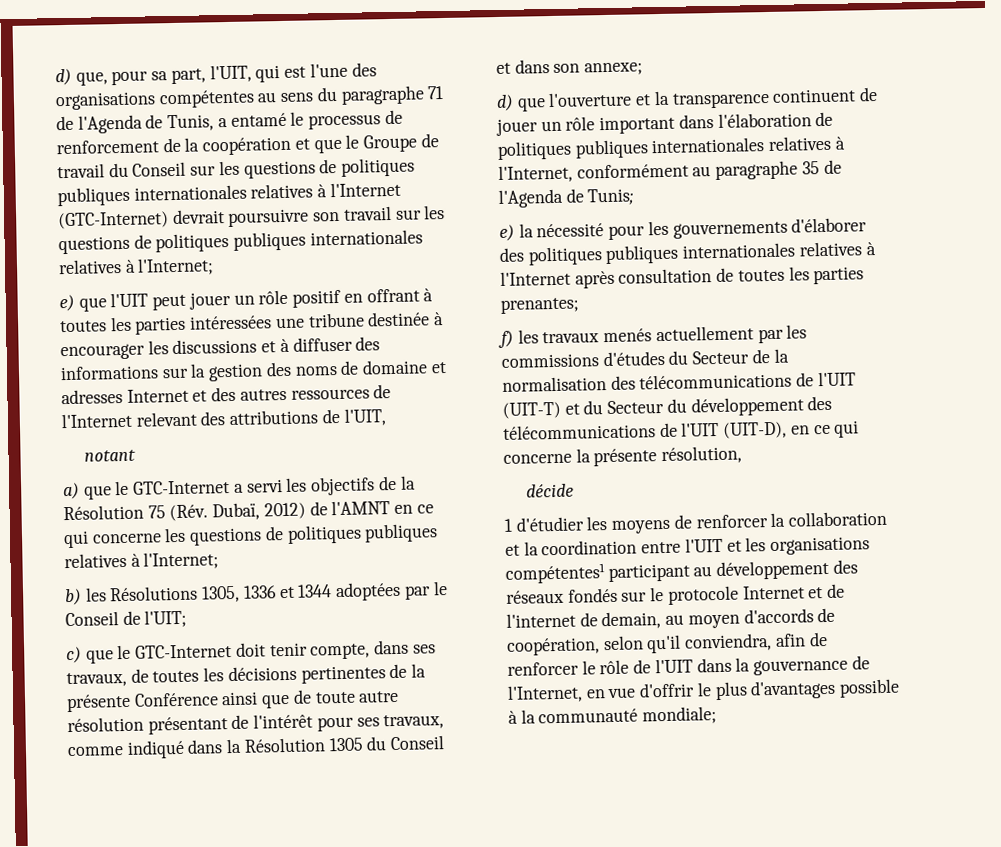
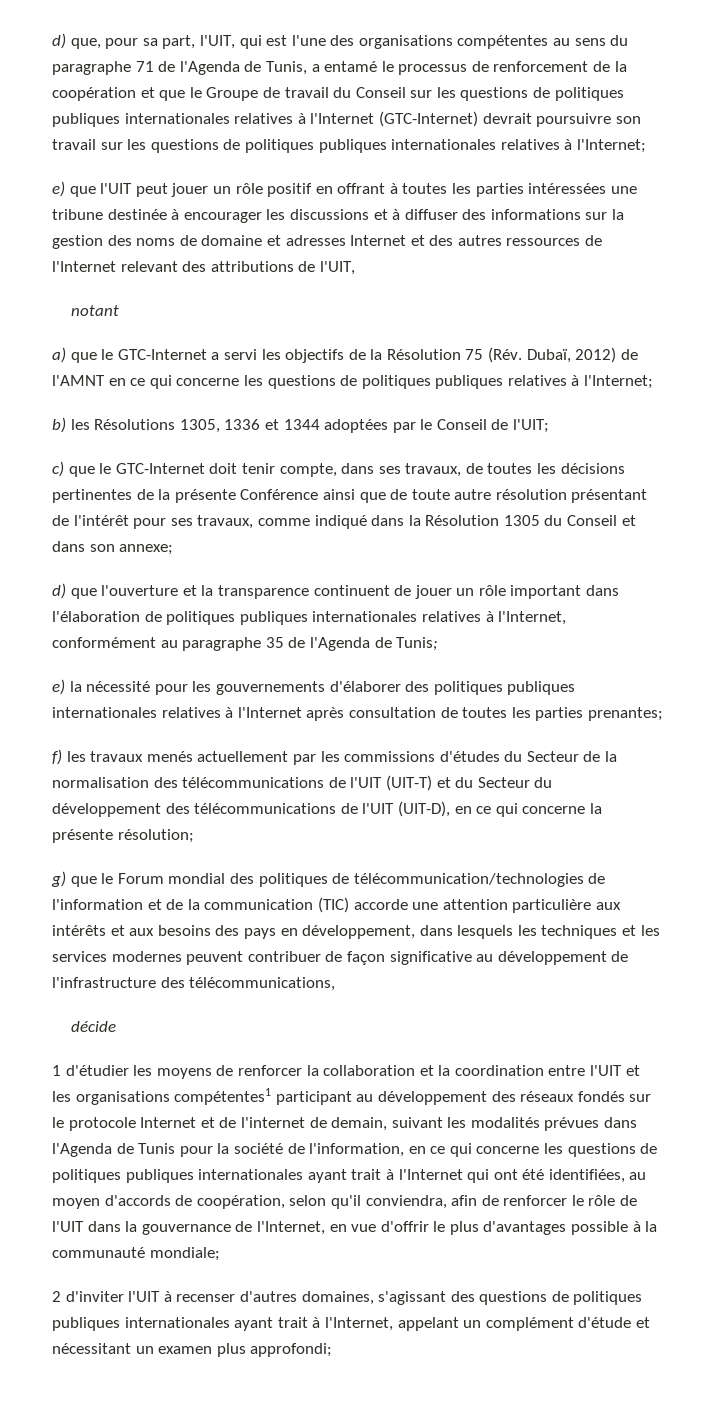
- f) les travaux menés actuellement par les commissions d'études du Secteur de la normalisation des télécommunications de l'UIT (UIT-T) et du Secteur du développement des télécommunications de l'UIT (UIT-D), en ce qui concerne la présente résolution,
+ f) les travaux menés actuellement par les commissions d'études du Secteur de la normalisation des télécommunications de l'UIT (UIT-T) et du Secteur du développement des télécommunications de l'UIT (UIT-D), en ce qui concerne la présente résolution;
+ g) que le Forum mondial des politiques de télécommunication/technologies de l'information et de la communication (TIC) accorde une attention particulière aux intérêts et aux besoins des pays en développement, dans lesquels les techniques et les services modernes peuvent contribuer de façon significative au développement de l'infrastructure des télécommunications,
- 1 d'étudier les moyens de renforcer la collaboration et la coordination entre l'UIT et les organisations compétentes1 participant au développement des réseaux fondés sur le protocole Internet et de l'internet de demain, au moyen d'accords de coopération, selon qu'il conviendra, afin de renforcer le rôle de l'UIT dans la gouvernance de l'Internet, en vue d'offrir le plus d'avantages possible à la communauté mondiale;
+ 1 d'étudier les moyens de renforcer la collaboration et la coordination entre l'UIT et les organisations compétentes1 participant au développement des réseaux fondés sur le protocole Internet et de l'internet de demain, suivant les modalités prévues dans l'Agenda de Tunis pour la société de l'information, en ce qui concerne les questions de politiques publiques internationales ayant trait à l'Internet qui ont été identifiées, au moyen d'accords de coopération, selon qu'il conviendra, afin de renforcer le rôle de l'UIT dans la gouvernance de l'Internet, en vue d'offrir le plus d'avantages possible à la communauté mondiale;
+ 2 d'inviter l'UIT à recenser d'autres domaines, s'agissant des questions de politiques publiques internationales ayant trait à l'Internet, appelant un complément d'étude et nécessitant un examen plus approfondi;

